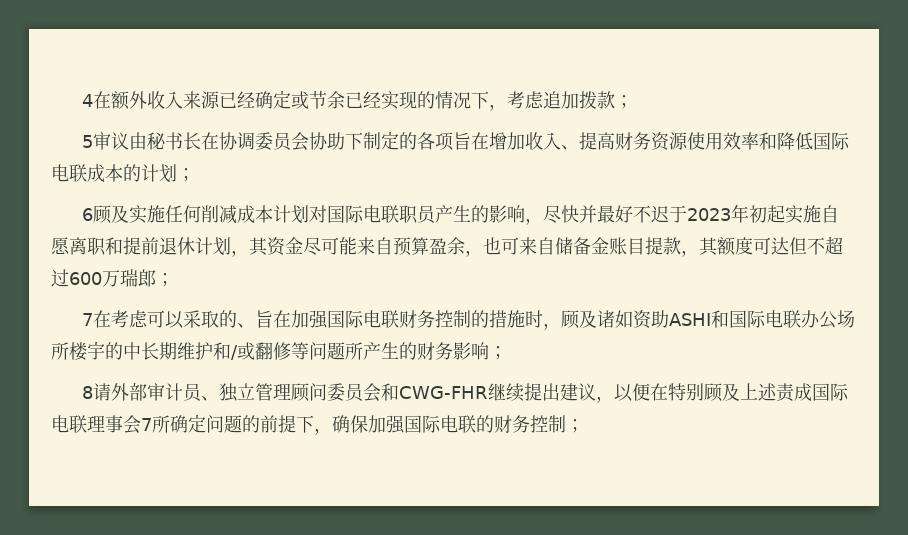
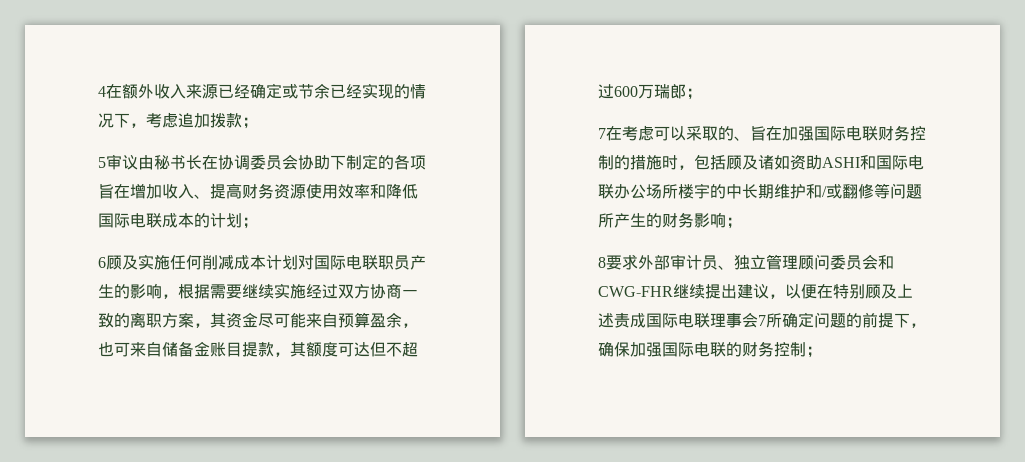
- 6顾及实施任何削减成本计划对国际电联职员产生的影响，尽快并最好不迟于2023年初起实施自愿离职和提前退休计划，其资金尽可能来自预算盈余，也可来自储备金账目提款，其额度可达但不超过600万瑞郎；
+ 6顾及实施任何削减成本计划对国际电联职员产生的影响，根据需要继续实施经过双方协商一致的离职方案，其资金尽可能来自预算盈余，也可来自储备金账目提款，其额度可达但不超过600万瑞郎；
- 7在考虑可以采取的、旨在加强国际电联财务控制的措施时，顾及诸如资助ASHI和国际电联办公场所楼宇的中长期维护和/或翻修等问题所产生的财务影响；
+ 7在考虑可以采取的、旨在加强国际电联财务控制的措施时，包括顾及诸如资助ASHI和国际电联办公场所楼宇的中长期维护和/或翻修等问题所产生的财务影响；
- 8请外部审计员、独立管理顾问委员会和CWG-FHR继续提出建议，以便在特别顾及上述责成国际电联理事会7所确定问题的前提下，确保加强国际电联的财务控制；
+ 8要求外部审计员、独立管理顾问委员会和CWG-FHR继续提出建议，以便在特别顾及上述责成国际电联理事会7所确定问题的前提下，确保加强国际电联的财务控制；

